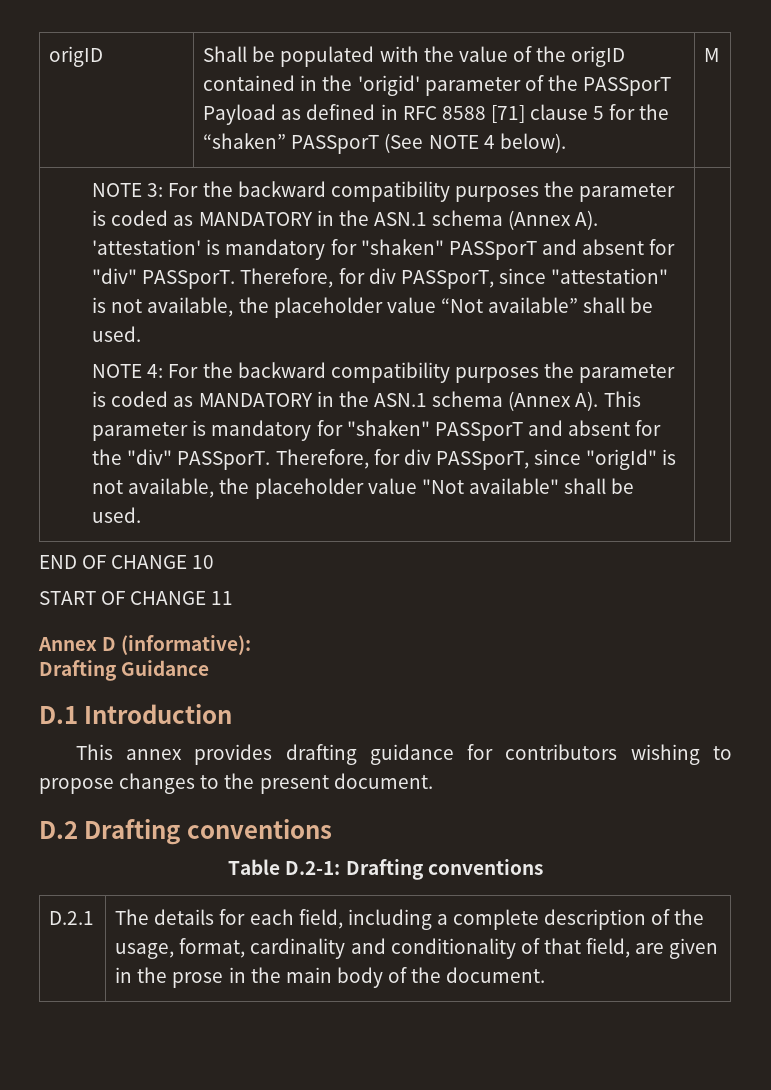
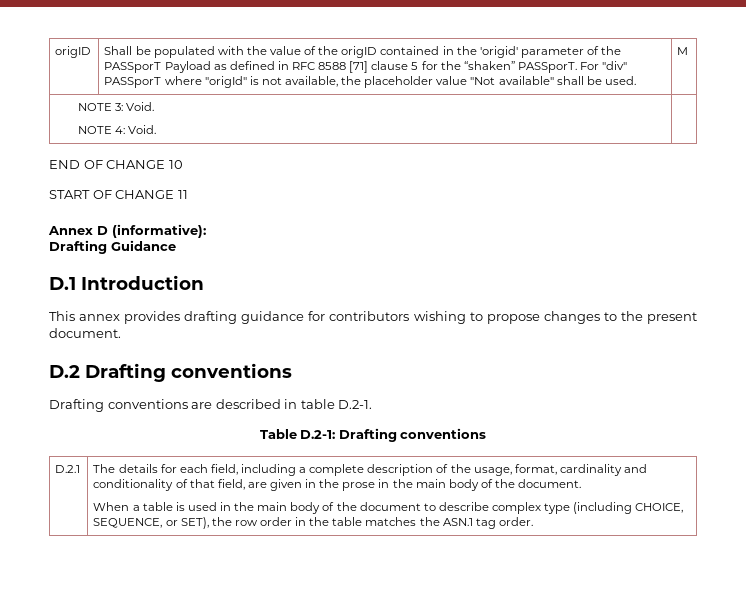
- Shall be populated with the value of the origID contained in the 'origid' parameter of the PASSporT Payload as defined in RFC 8588 [71] clause 5 for the “shaken” PASSporT (See NOTE 4 below). | M
- NOTE 3: For the backward compatibility purposes the parameter is coded as MANDATORY in the ASN.1 schema (Annex A). 'attestation' is mandatory for "shaken" PASSporT and absent for "div" PASSporT. Therefore, for div PASSporT, since "attestation" is not available, the placeholder value “Not available” shall be used.
- NOTE 4: For the backward compatibility purposes the parameter is coded as MANDATORY in the ASN.1 schema (Annex A). This parameter is mandatory for "shaken" PASSporT and absent for the "div" PASSporT. Therefore, for div PASSporT, since "origId" is not available, the placeholder value "Not available" shall be used.
+ Shall be populated with the value of the origID contained in the 'origid' parameter of the PASSporT Payload as defined in RFC 8588 [71] clause 5 for the “shaken” PASSporT. For "div" PASSporT where "origId" is not available, the placeholder value "Not available" shall be used.
+ M
+ NOTE 3: Void.
+ NOTE 4: Void. |
+ Drafting conventions are described in table D.2-1.
+ When a table is used in the main body of the document to describe complex type (including CHOICE, SEQUENCE, or SET), the row order in the table matches the ASN.1 tag order.

